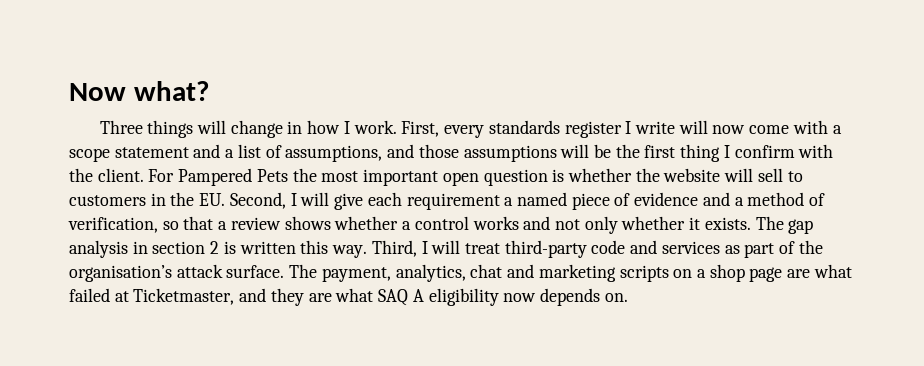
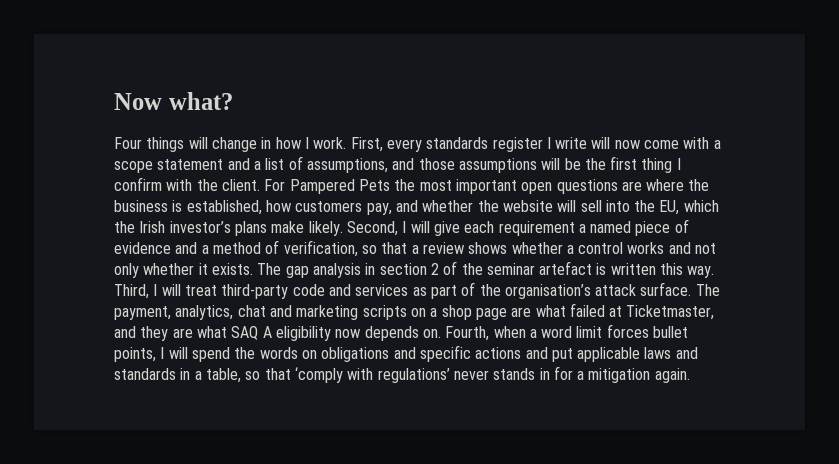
- Three things will change in how I work.
+ Four things will change in how I work.
- For Pampered Pets the most important open question is whether the website will sell to customers in the EU. Second, I will give each requirement a named piece of evidence and a method of verification, so that a review shows whether a control works and not only whether it exists.
+ For Pampered Pets the most important open questions are where the business is established, how customers pay, and whether the website will sell into the EU, which the Irish investor’s plans make likely. Second, I will give each requirement a named piece of evidence and a method of verification, so that a review shows whether a control works and not only whether it exists.
- The gap analysis in section 2 is written this way.
+ The gap analysis in section 2 of the seminar artefact is written this way.
+ Fourth, when a word limit forces bullet points, I will spend the words on obligations and specific actions and put applicable laws and standards in a table, so that ‘comply with regulations’ never stands in for a mitigation again.

